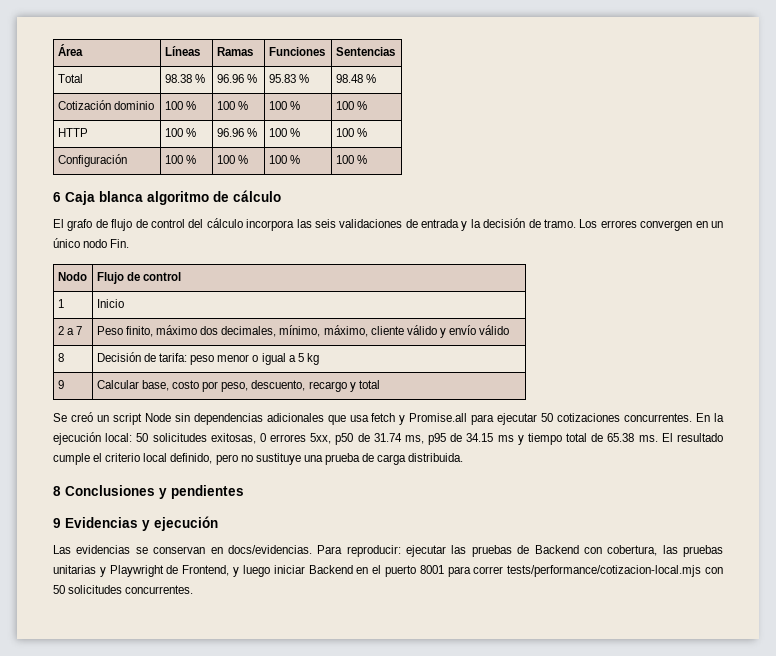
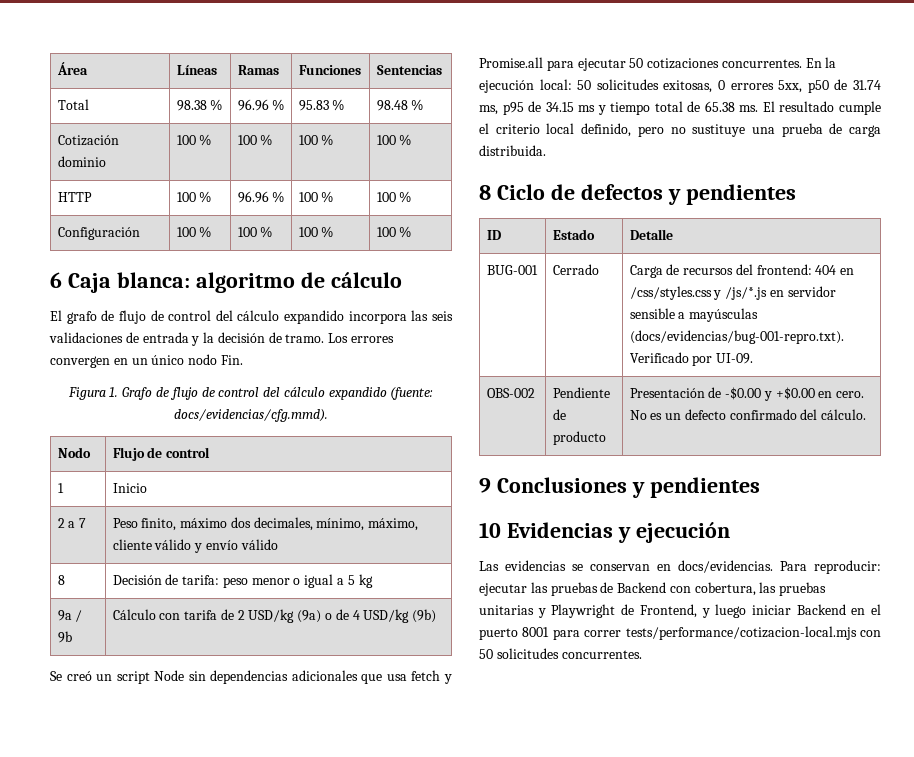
- 6 Caja blanca algoritmo de cálculo
+ 6 Caja blanca: algoritmo de cálculo
- El grafo de flujo de control del cálculo incorpora las seis validaciones de entrada y la decisión de tramo.
+ El grafo de flujo de control del cálculo expandido incorpora las seis validaciones de entrada y la decisión de tramo.
+ Figura 1. Grafo de flujo de control del cálculo expandido (fuente: docs/evidencias/cfg.mmd).
- 9 | Calcular base, costo por peso, descuento, recargo y total
+ 9a / 9b | Cálculo con tarifa de 2 USD/kg (9a) o de 4 USD/kg (9b)
- 8 Conclusiones y pendientes
+ 8 Ciclo de defectos y pendientes
+ ID | Estado | Detalle
+ BUG-001 | Cerrado | Carga de recursos del frontend: 404 en /css/styles.css y /js/*.js en servidor sensible a mayúsculas (docs/evidencias/bug-001-repro.txt). Verificado por UI-09.
+ OBS-002 | Pendiente de producto | Presentación de -$0.00 y +$0.00 en cero. No es un defecto confirmado del cálculo.
+ 9 Conclusiones y pendientes
- 9 Evidencias y ejecución
+ 10 Evidencias y ejecución

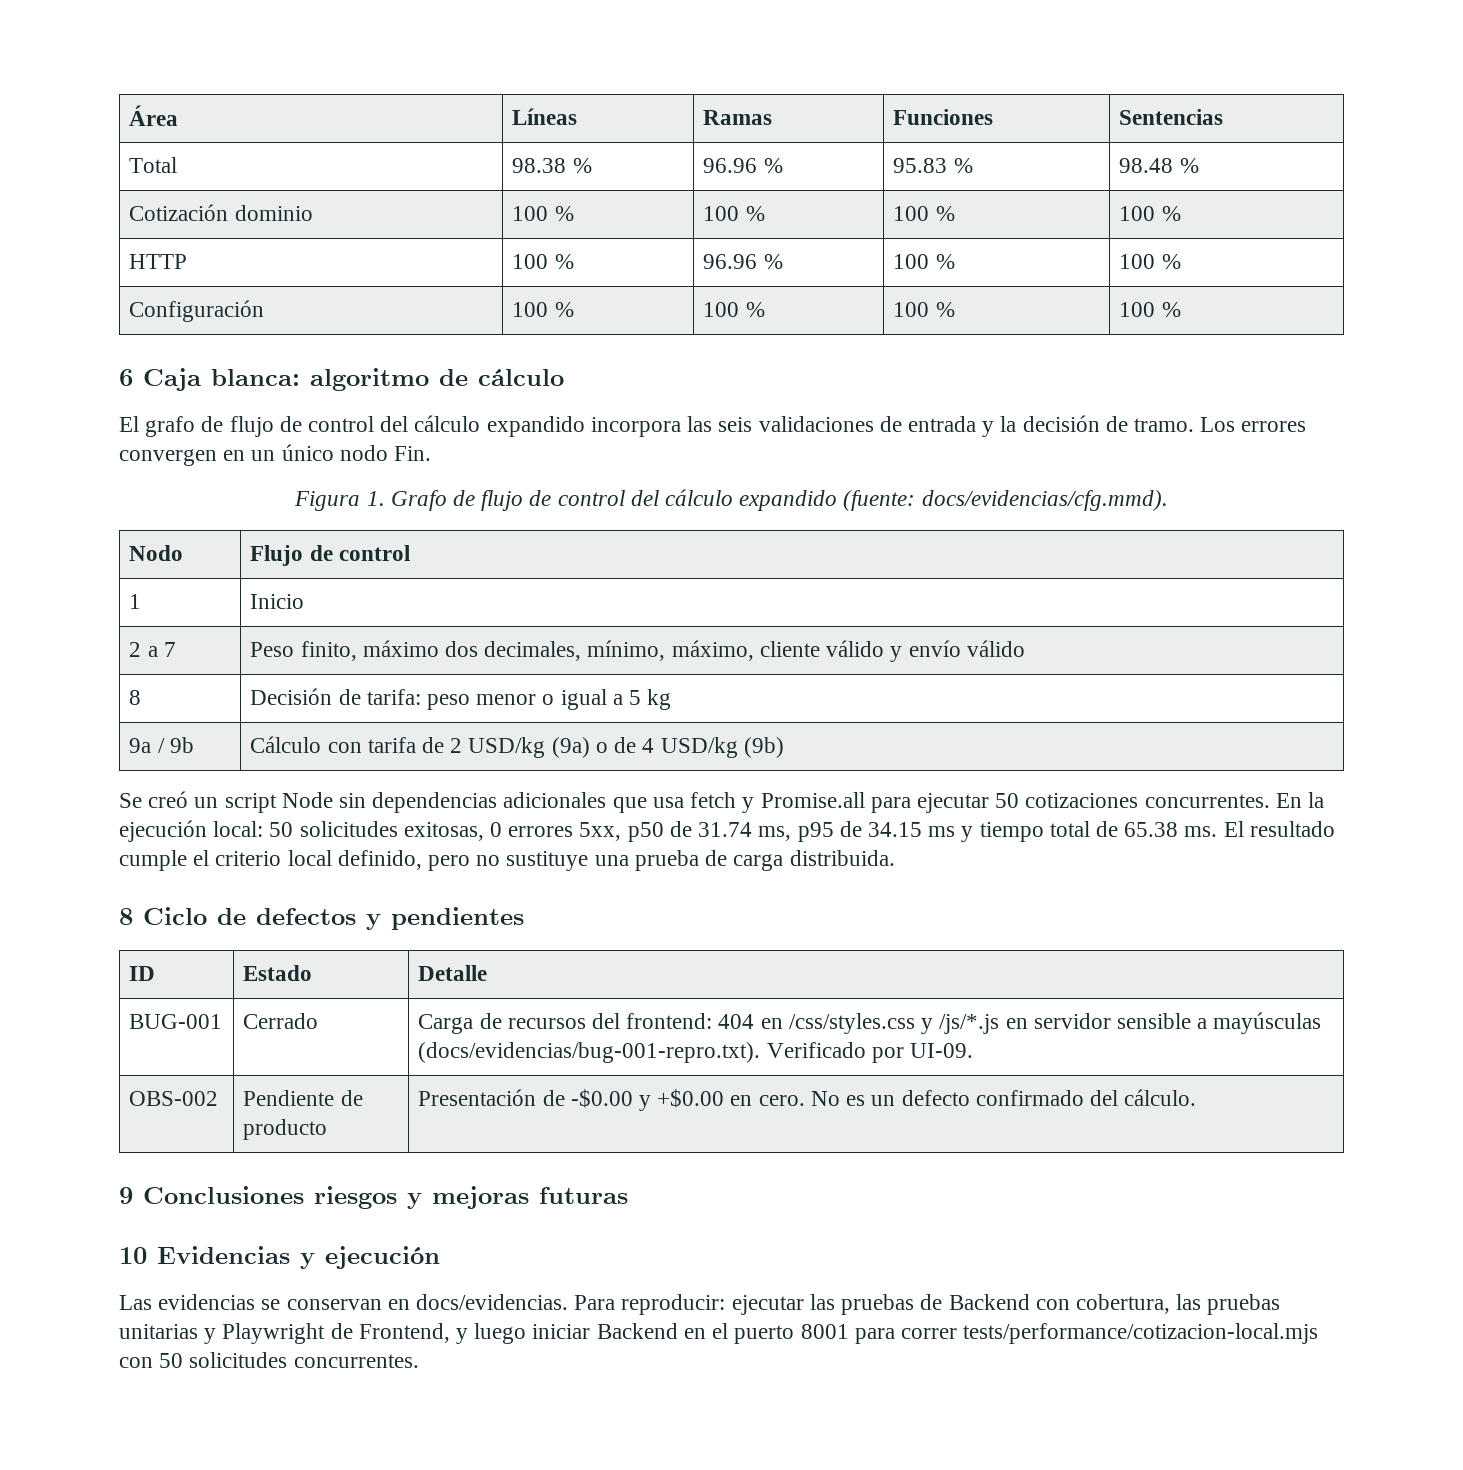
- 9 Conclusiones y pendientes
+ 9 Conclusiones riesgos y mejoras futuras

